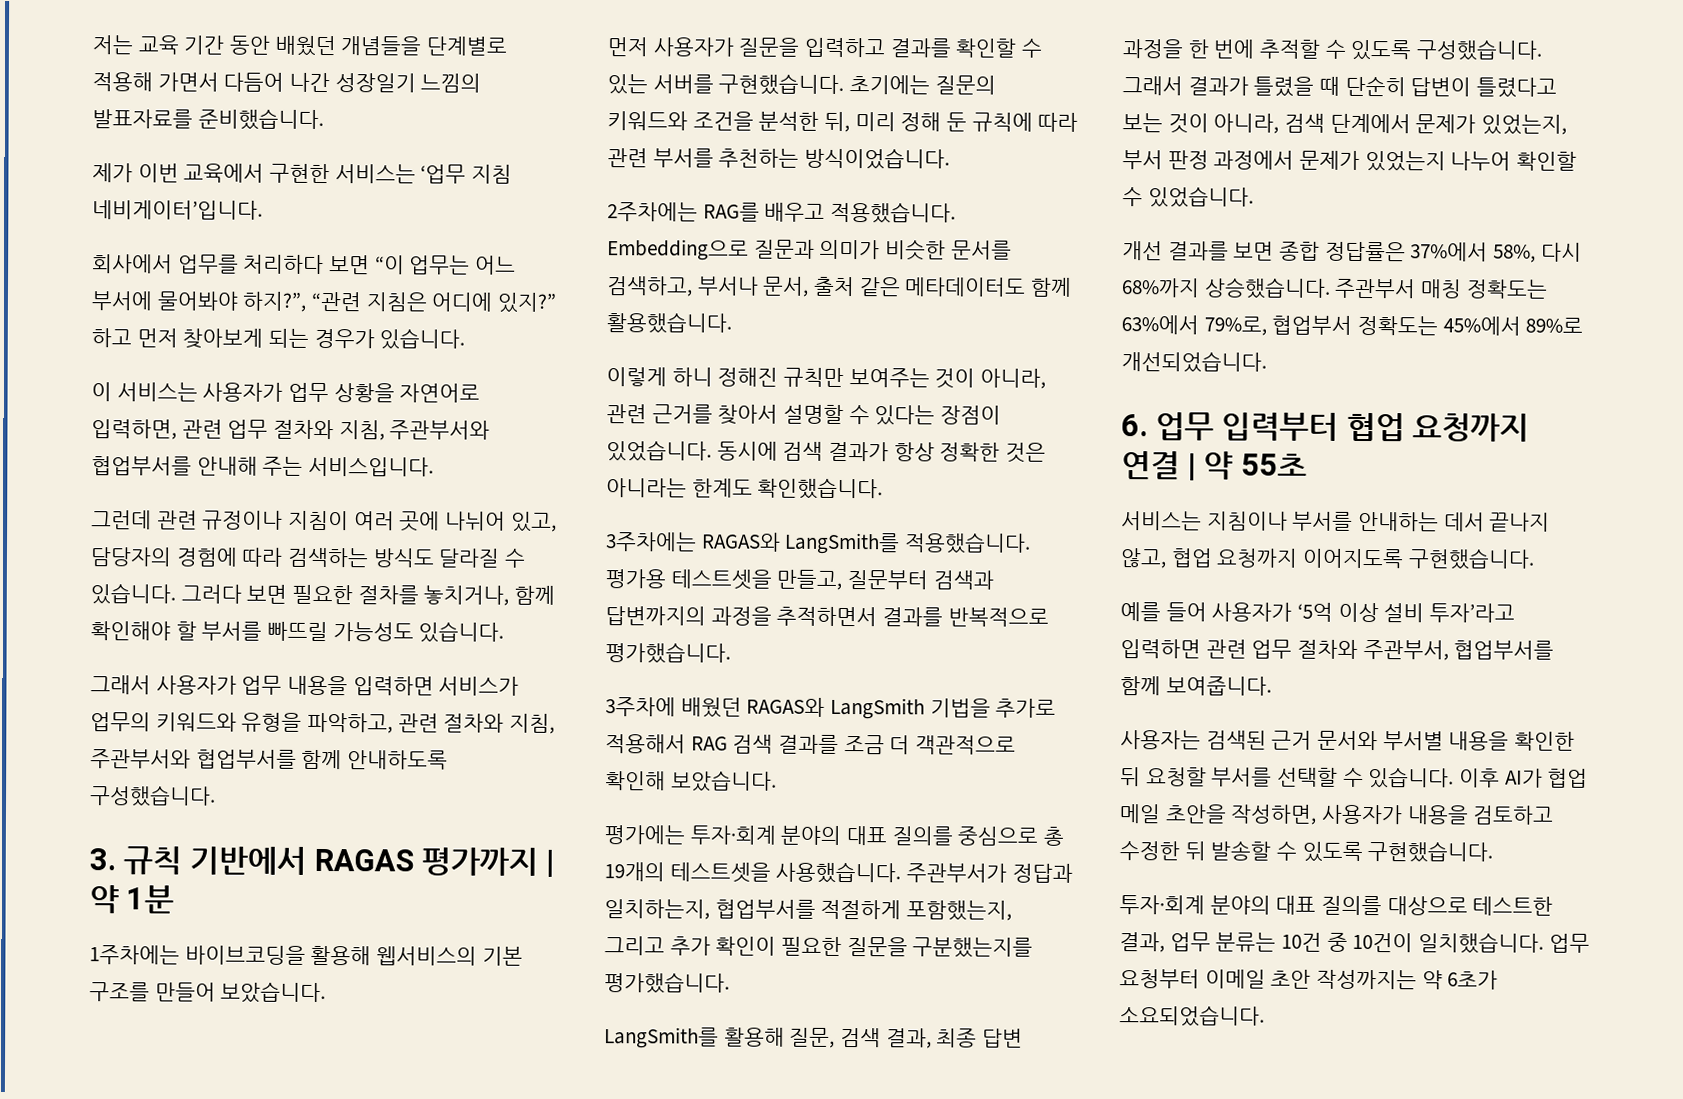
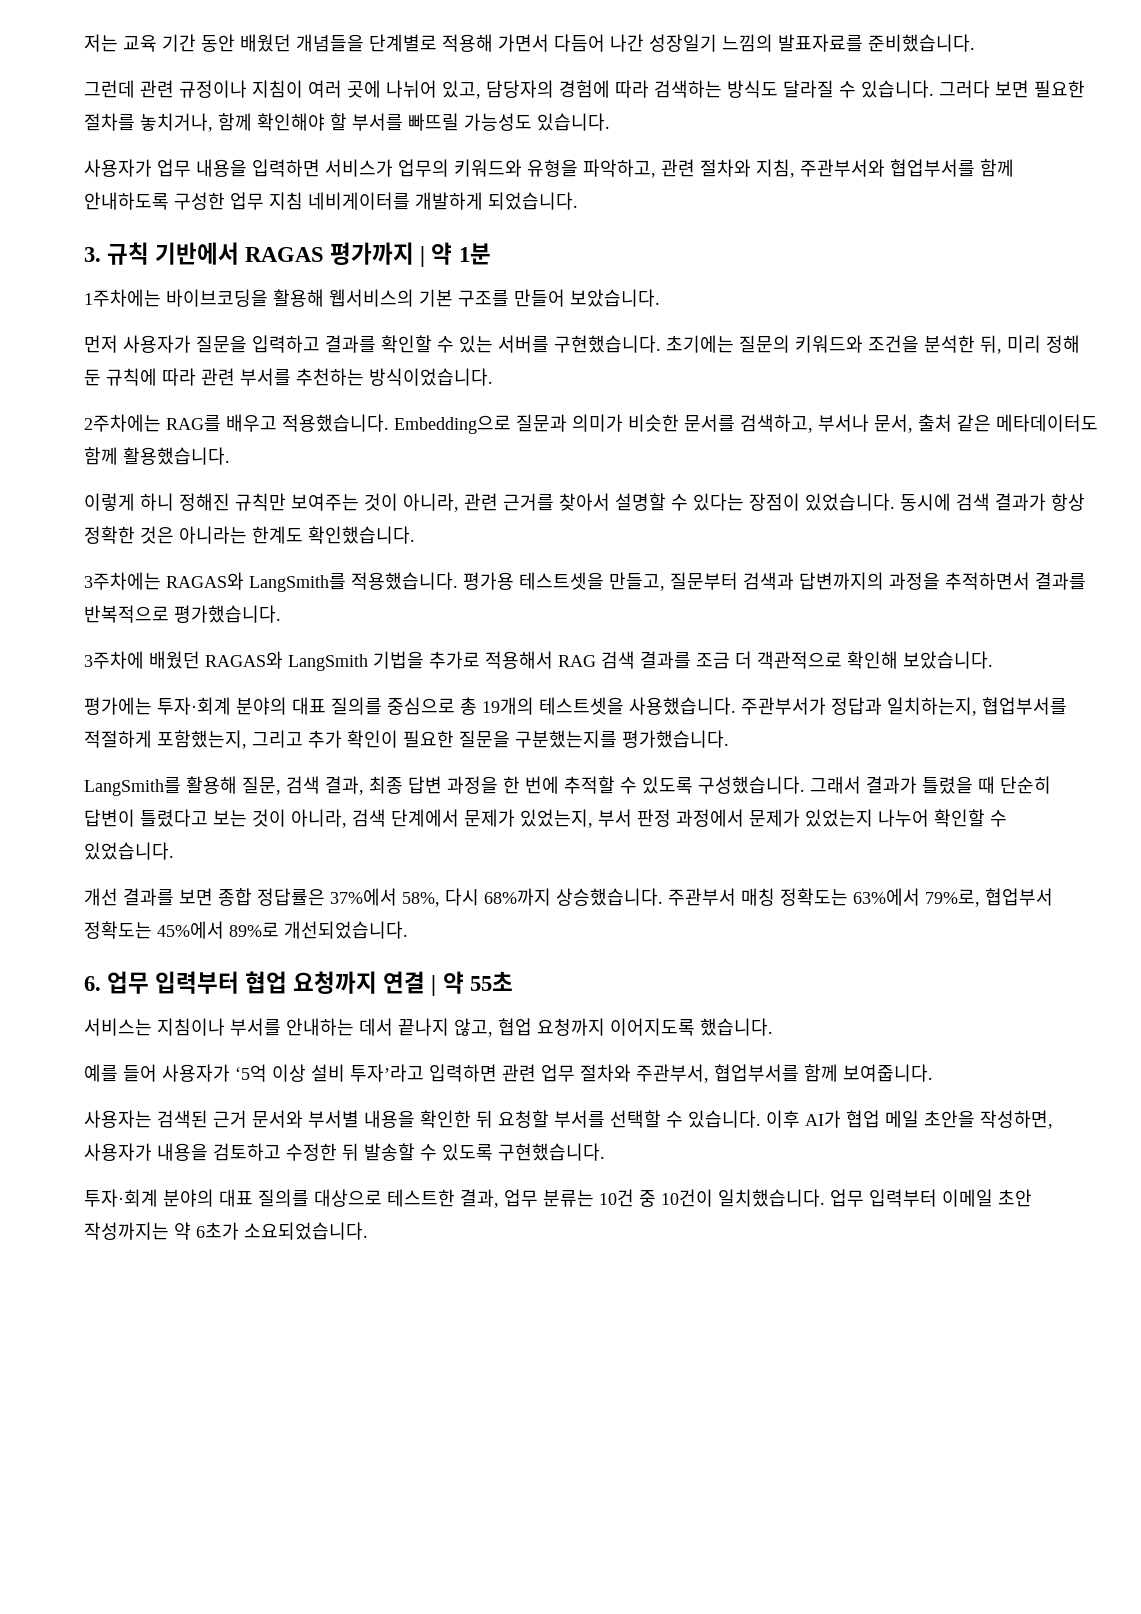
- 제가 이번 교육에서 구현한 서비스는 ‘업무 지침 네비게이터’입니다.
- 회사에서 업무를 처리하다 보면 “이 업무는 어느 부서에 물어봐야 하지?”, “관련 지침은 어디에 있지?” 하고 먼저 찾아보게 되는 경우가 있습니다.
- 이 서비스는 사용자가 업무 상황을 자연어로 입력하면, 관련 업무 절차와 지침, 주관부서와 협업부서를 안내해 주는 서비스입니다.
- 그래서 사용자가 업무 내용을 입력하면 서비스가 업무의 키워드와 유형을 파악하고, 관련 절차와 지침, 주관부서와 협업부서를 함께 안내하도록 구성했습니다.
+ 사용자가 업무 내용을 입력하면 서비스가 업무의 키워드와 유형을 파악하고, 관련 절차와 지침, 주관부서와 협업부서를 함께 안내하도록 구성한 업무 지침 네비게이터를 개발하게 되었습니다.
- 서비스는 지침이나 부서를 안내하는 데서 끝나지 않고, 협업 요청까지 이어지도록 구현했습니다.
+ 서비스는 지침이나 부서를 안내하는 데서 끝나지 않고, 협업 요청까지 이어지도록 했습니다.
- 업무 요청부터 이메일 초안 작성까지는 약 6초가 소요되었습니다.
+ 업무 입력부터 이메일 초안 작성까지는 약 6초가 소요되었습니다.

